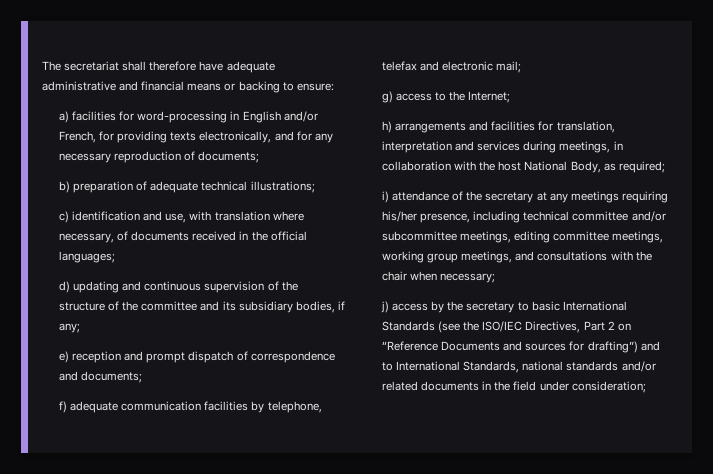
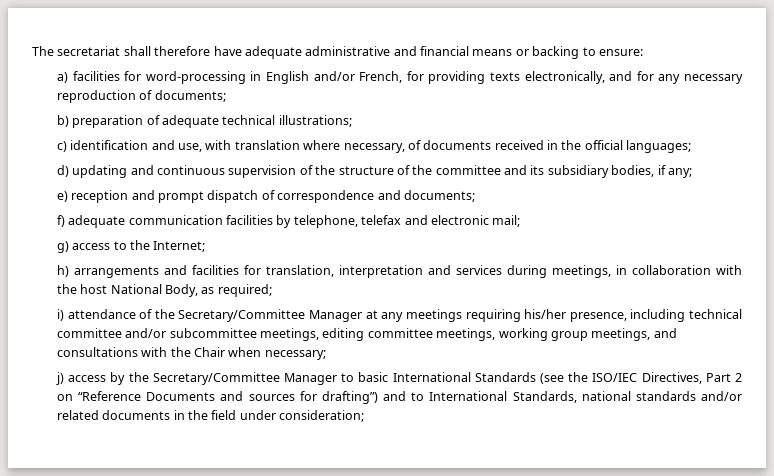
- i) attendance of the secretary at any meetings requiring his/her presence, including technical committee and/or subcommittee meetings, editing committee meetings, working group meetings, and consultations with the chair when necessary;
+ i) attendance of the Secretary/Committee Manager at any meetings requiring his/her presence, including technical committee and/or subcommittee meetings, editing committee meetings, working group meetings, and consultations with the Chair when necessary;
- j) access by the secretary to basic International Standards (see the ISO/IEC Directives, Part 2 on “Reference Documents and sources for drafting”) and to International Standards, national standards and/or related documents in the field under consideration;
+ j) access by the Secretary/Committee Manager to basic International Standards (see the ISO/IEC Directives, Part 2 on “Reference Documents and sources for drafting”) and to International Standards, national standards and/or related documents in the field under consideration;

